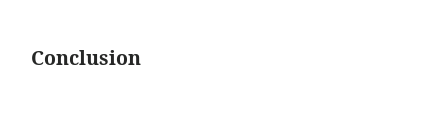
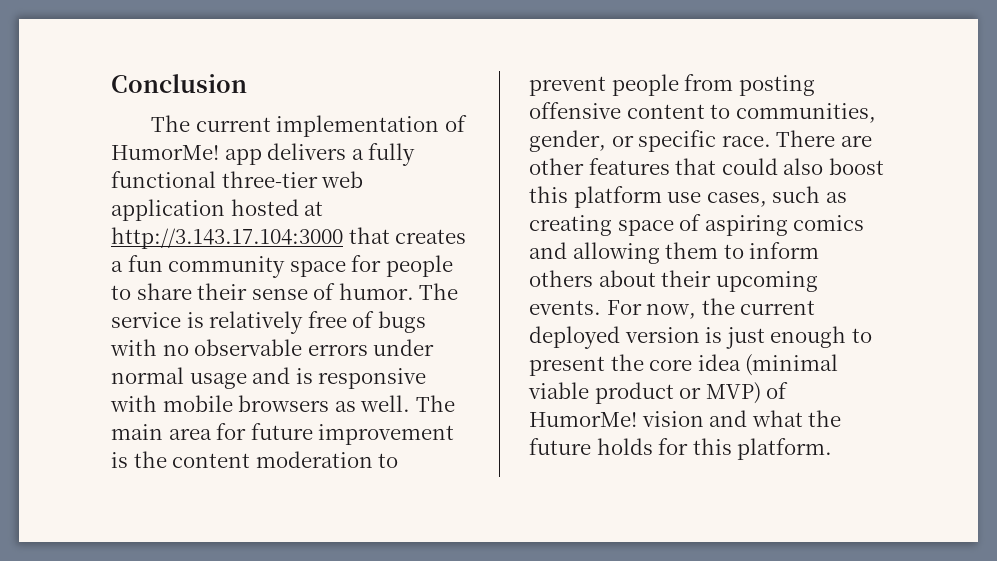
+ The current implementation of HumorMe! app delivers a fully functional three-tier web application hosted at http://3.143.17.104:3000 that creates a fun community space for people to share their sense of humor. The service is relatively free of bugs with no observable errors under normal usage and is responsive with mobile browsers as well. The main area for future improvement is the content moderation to prevent people from posting offensive content to communities, gender, or specific race. There are other features that could also boost this platform use cases, such as creating space of aspiring comics and allowing them to inform others about their upcoming events. For now, the current deployed version is just enough to present the core idea (minimal viable product or MVP) of HumorMe! vision and what the future holds for this platform.

